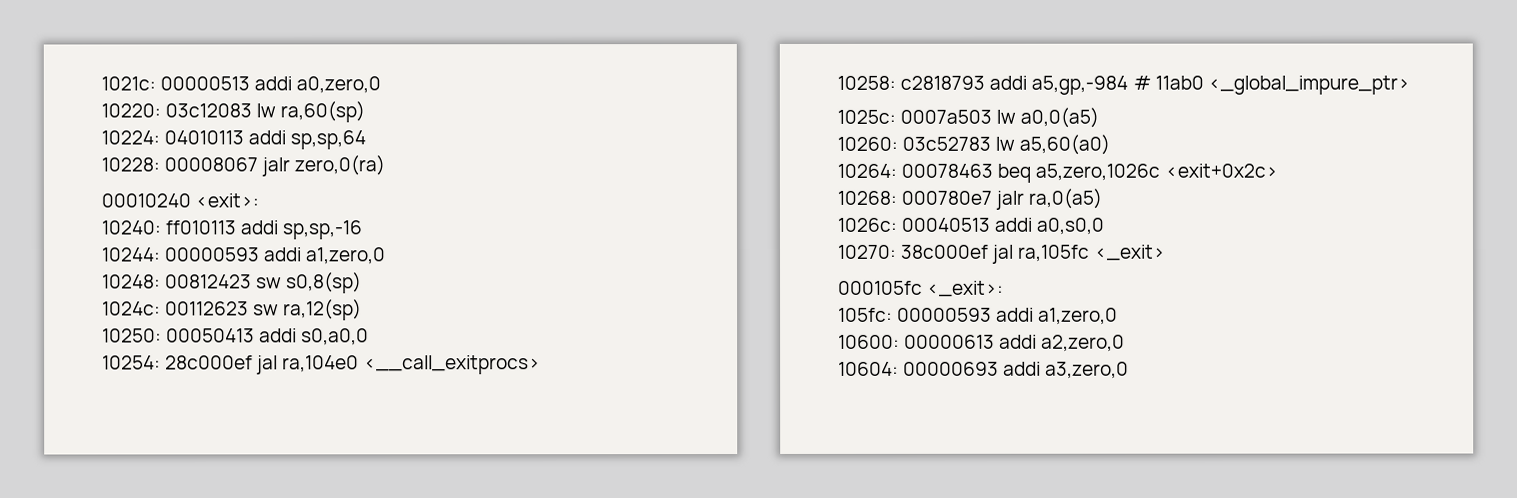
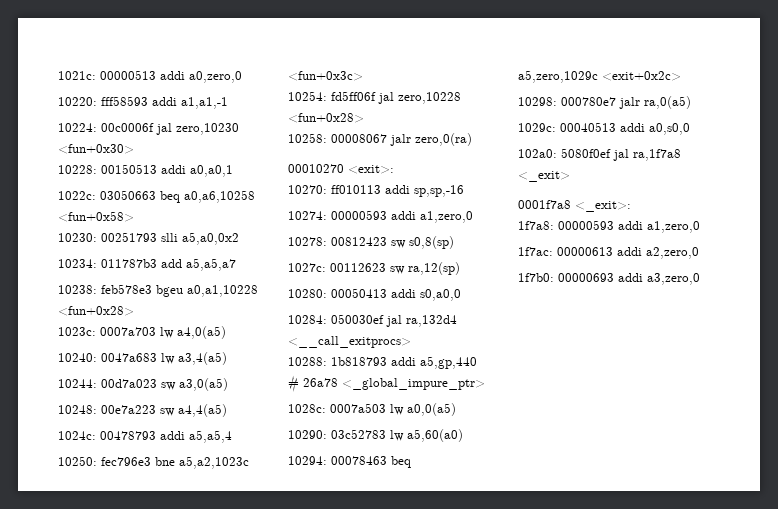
- 10220: 03c12083 lw ra,60(sp)
- 10224: 04010113 addi sp,sp,64
- 10228: 00008067 jalr zero,0(ra)
+ 10220: fff58593 addi a1,a1,-1
+ 10224: 00c0006f jal zero,10230 <fun+0x30>
+ 10228: 00150513 addi a0,a0,1
+ 1022c: 03050663 beq a0,a6,10258 <fun+0x58>
+ 10230: 00251793 slli a5,a0,0x2
+ 10234: 011787b3 add a5,a5,a7
+ 10238: feb578e3 bgeu a0,a1,10228 <fun+0x28>
+ 1023c: 0007a703 lw a4,0(a5)
+ 10240: 0047a683 lw a3,4(a5)
+ 10244: 00d7a023 sw a3,0(a5)
+ 10248: 00e7a223 sw a4,4(a5)
+ 1024c: 00478793 addi a5,a5,4
+ 10250: fec796e3 bne a5,a2,1023c <fun+0x3c>
+ 10254: fd5ff06f jal zero,10228 <fun+0x28>
+ 10258: 00008067 jalr zero,0(ra)
- 00010240 <exit>:
+ 00010270 <exit>:
- 10240: ff010113 addi sp,sp,-16
+ 10270: ff010113 addi sp,sp,-16
- 10244: 00000593 addi a1,zero,0
- 10248: 00812423 sw s0,8(sp)
+ 10274: 00000593 addi a1,zero,0
+ 10278: 00812423 sw s0,8(sp)
- 1024c: 00112623 sw ra,12(sp)
+ 1027c: 00112623 sw ra,12(sp)
- 10250: 00050413 addi s0,a0,0
+ 10280: 00050413 addi s0,a0,0
- 10254: 28c000ef jal ra,104e0 <__call_exitprocs>
- 10258: c2818793 addi a5,gp,-984 # 11ab0 <_global_impure_ptr>
+ 10284: 050030ef jal ra,132d4 <__call_exitprocs>
+ 10288: 1b818793 addi a5,gp,440 # 26a78 <_global_impure_ptr>
- 1025c: 0007a503 lw a0,0(a5)
+ 1028c: 0007a503 lw a0,0(a5)
- 10260: 03c52783 lw a5,60(a0)
+ 10290: 03c52783 lw a5,60(a0)
- 10264: 00078463 beq a5,zero,1026c <exit+0x2c>
+ 10294: 00078463 beq a5,zero,1029c <exit+0x2c>
- 10268: 000780e7 jalr ra,0(a5)
+ 10298: 000780e7 jalr ra,0(a5)
- 1026c: 00040513 addi a0,s0,0
+ 1029c: 00040513 addi a0,s0,0
- 10270: 38c000ef jal ra,105fc <_exit>
+ 102a0: 5080f0ef jal ra,1f7a8 <_exit>
- 000105fc <_exit>:
+ 0001f7a8 <_exit>:
- 105fc: 00000593 addi a1,zero,0
- 10600: 00000613 addi a2,zero,0
+ 1f7a8: 00000593 addi a1,zero,0
+ 1f7ac: 00000613 addi a2,zero,0
- 10604: 00000693 addi a3,zero,0
+ 1f7b0: 00000693 addi a3,zero,0

